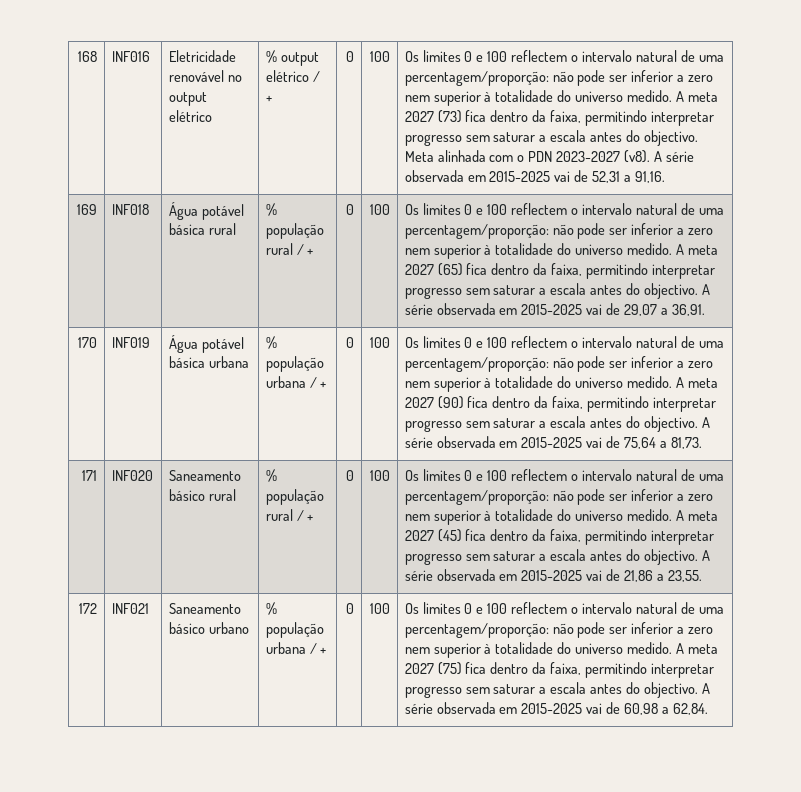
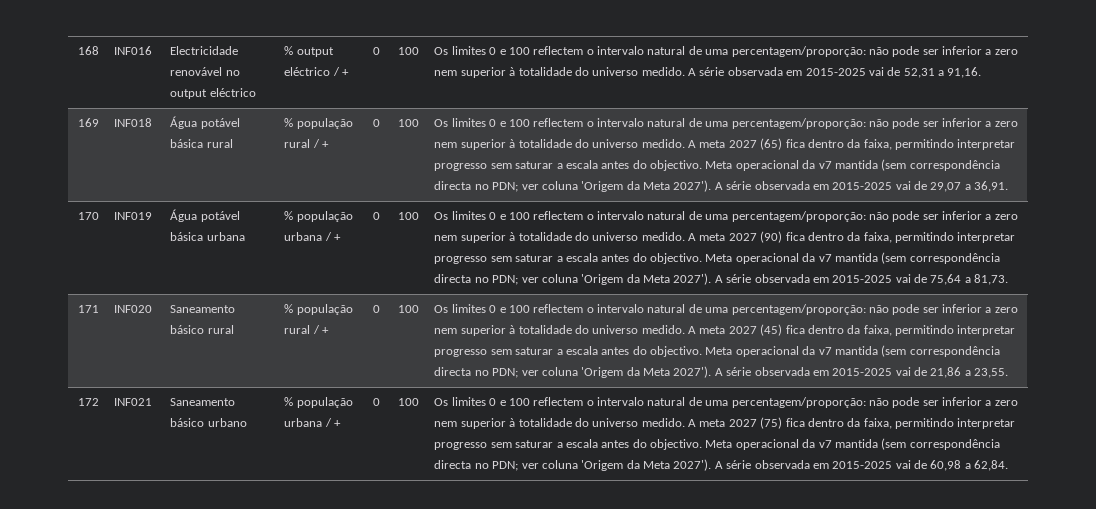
- Eletricidade renovável no output elétrico
+ Electricidade renovável no output eléctrico
- % output elétrico / +
+ % output eléctrico / +
- A meta 2027 (73) fica dentro da faixa, permitindo interpretar progresso sem saturar a escala antes do objectivo. Meta alinhada com o PDN 2023-2027 (v8). A série observada em 2015-2025 vai de 52,31 a 91,16.
+ A série observada em 2015-2025 vai de 52,31 a 91,16.
- A meta 2027 (65) fica dentro da faixa, permitindo interpretar progresso sem saturar a escala antes do objectivo.
+ A meta 2027 (65) fica dentro da faixa, permitindo interpretar progresso sem saturar a escala antes do objectivo. Meta operacional da v7 mantida (sem correspondência directa no PDN; ver coluna 'Origem da Meta 2027').
- A meta 2027 (90) fica dentro da faixa, permitindo interpretar progresso sem saturar a escala antes do objectivo.
+ A meta 2027 (90) fica dentro da faixa, permitindo interpretar progresso sem saturar a escala antes do objectivo. Meta operacional da v7 mantida (sem correspondência directa no PDN; ver coluna 'Origem da Meta 2027').
- A meta 2027 (45) fica dentro da faixa, permitindo interpretar progresso sem saturar a escala antes do objectivo.
+ A meta 2027 (45) fica dentro da faixa, permitindo interpretar progresso sem saturar a escala antes do objectivo. Meta operacional da v7 mantida (sem correspondência directa no PDN; ver coluna 'Origem da Meta 2027').
- A meta 2027 (75) fica dentro da faixa, permitindo interpretar progresso sem saturar a escala antes do objectivo.
+ A meta 2027 (75) fica dentro da faixa, permitindo interpretar progresso sem saturar a escala antes do objectivo. Meta operacional da v7 mantida (sem correspondência directa no PDN; ver coluna 'Origem da Meta 2027').

